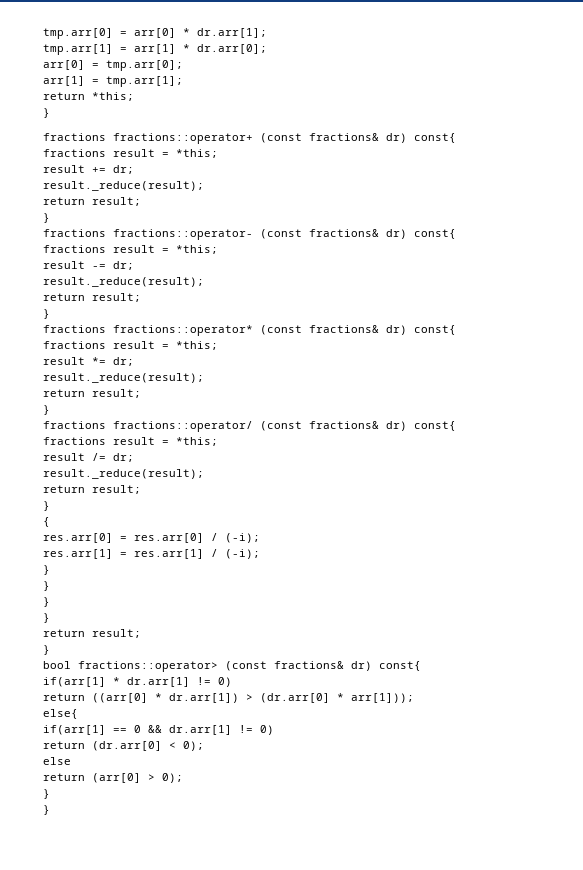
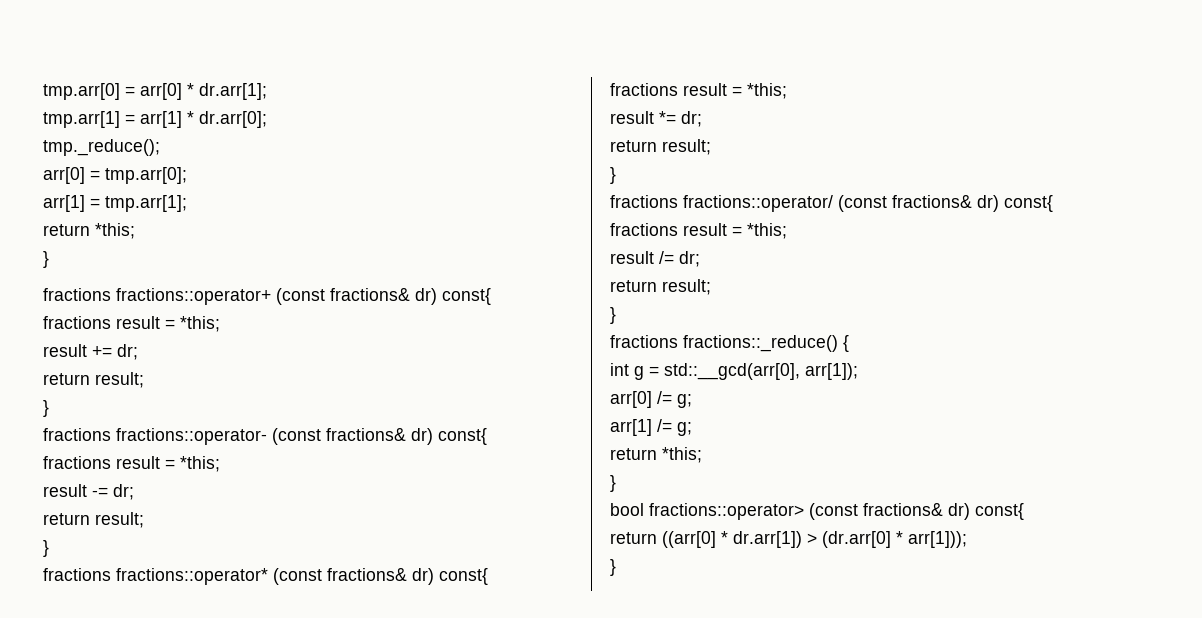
+ tmp._reduce();
  result += dr;
- result._reduce(result);
  result -= dr;
- result._reduce(result);
  result *= dr;
- result._reduce(result);
  result /= dr;
- result._reduce(result);
  return result;
  }
- {
+ fractions fractions::_reduce() {
- res.arr[0] = res.arr[0] / (-i);
- res.arr[1] = res.arr[1] / (-i);
- }
- }
- }
- }
- return result;
+ int g = std::__gcd(arr[0], arr[1]);
+ arr[0] /= g;
+ arr[1] /= g;
+ return *this;
- if(arr[1] * dr.arr[1] != 0)
  return ((arr[0] * dr.arr[1]) > (dr.arr[0] * arr[1]));
- else{
- if(arr[1] == 0 && dr.arr[1] != 0)
- return (dr.arr[0] < 0);
- else
- return (arr[0] > 0);
- }

